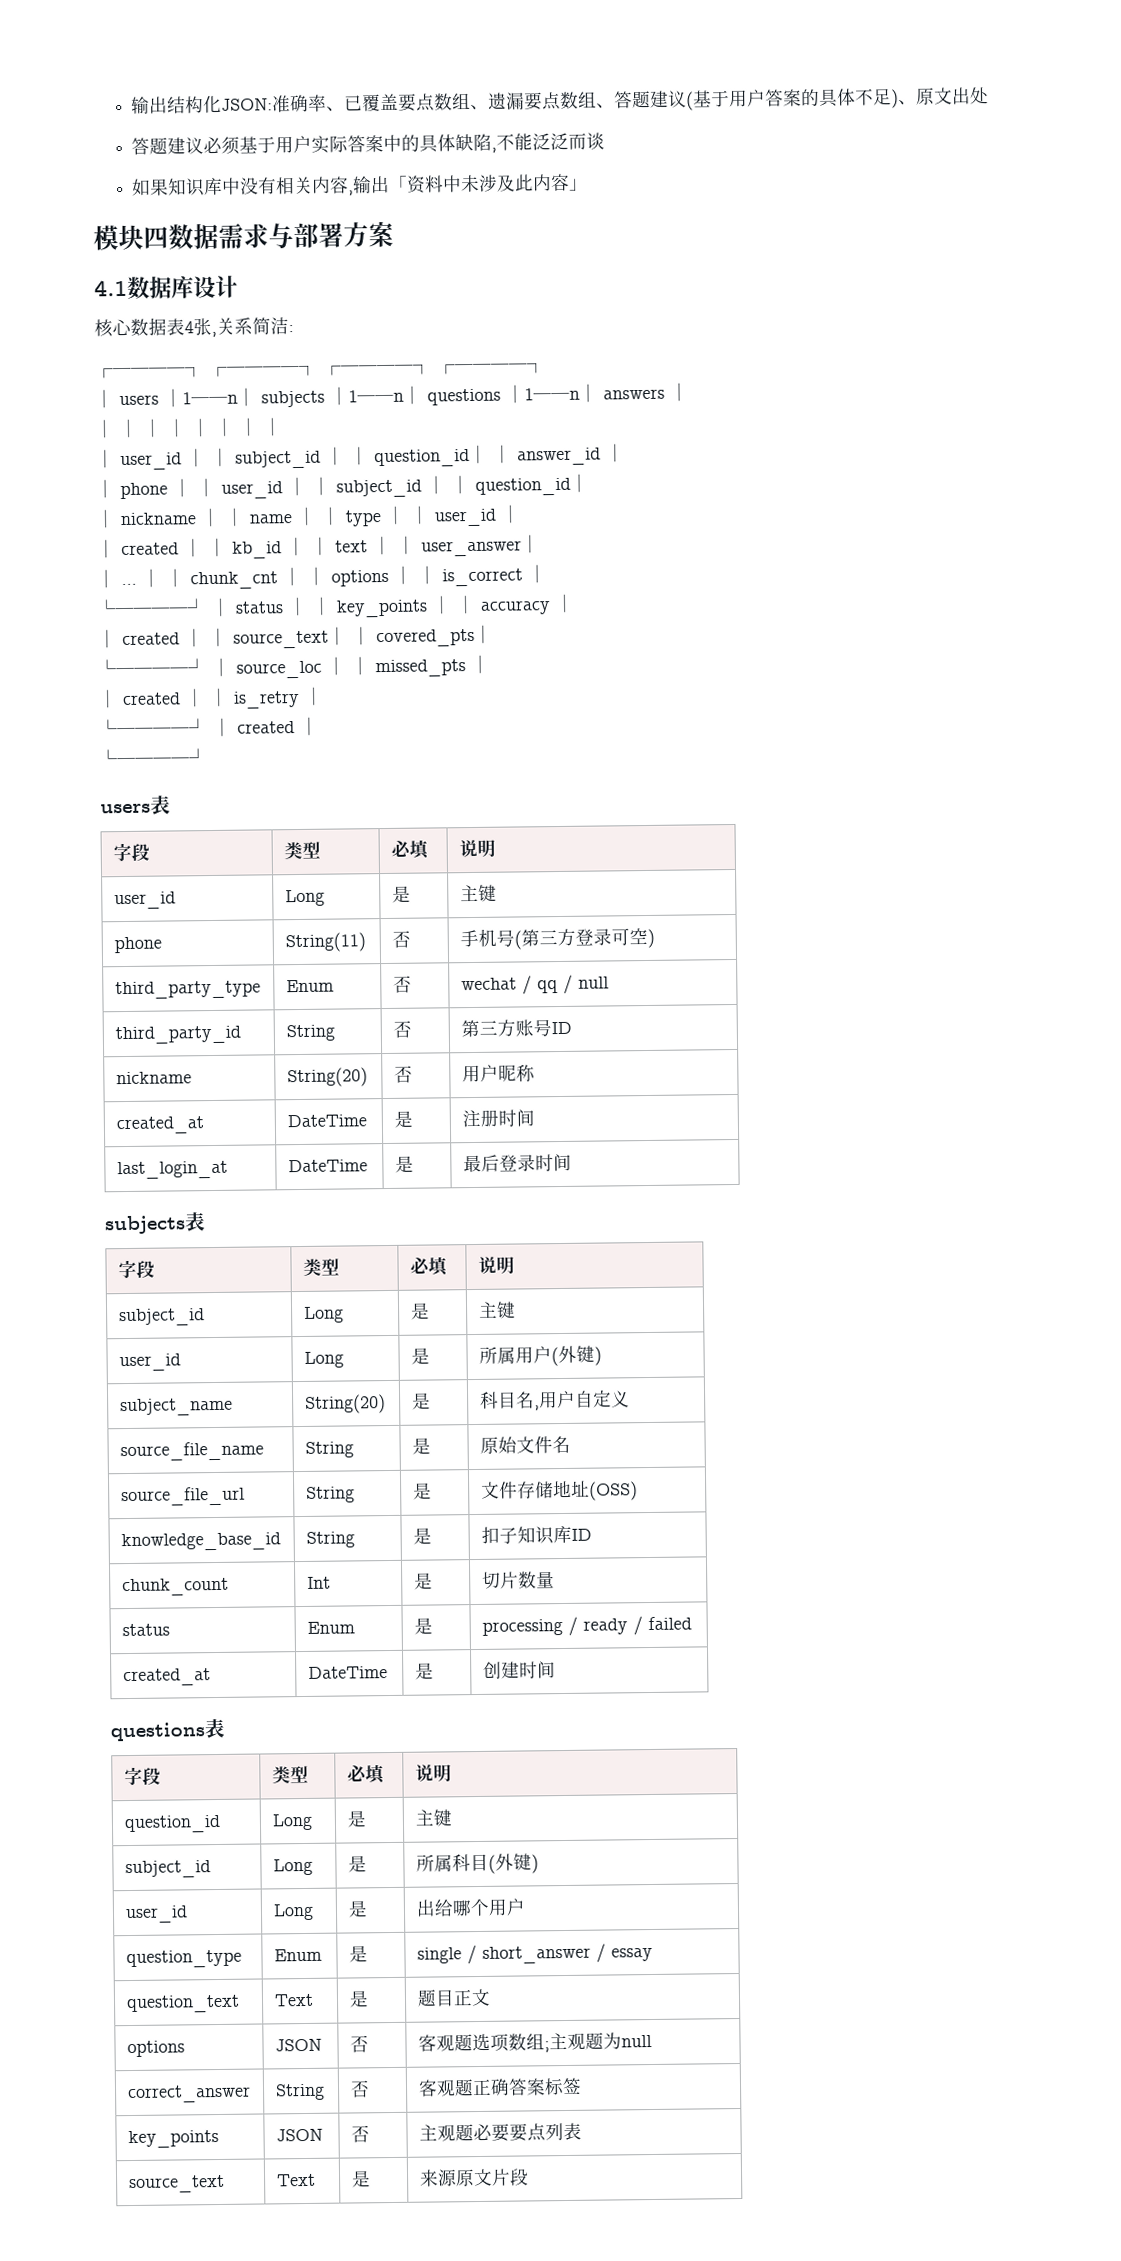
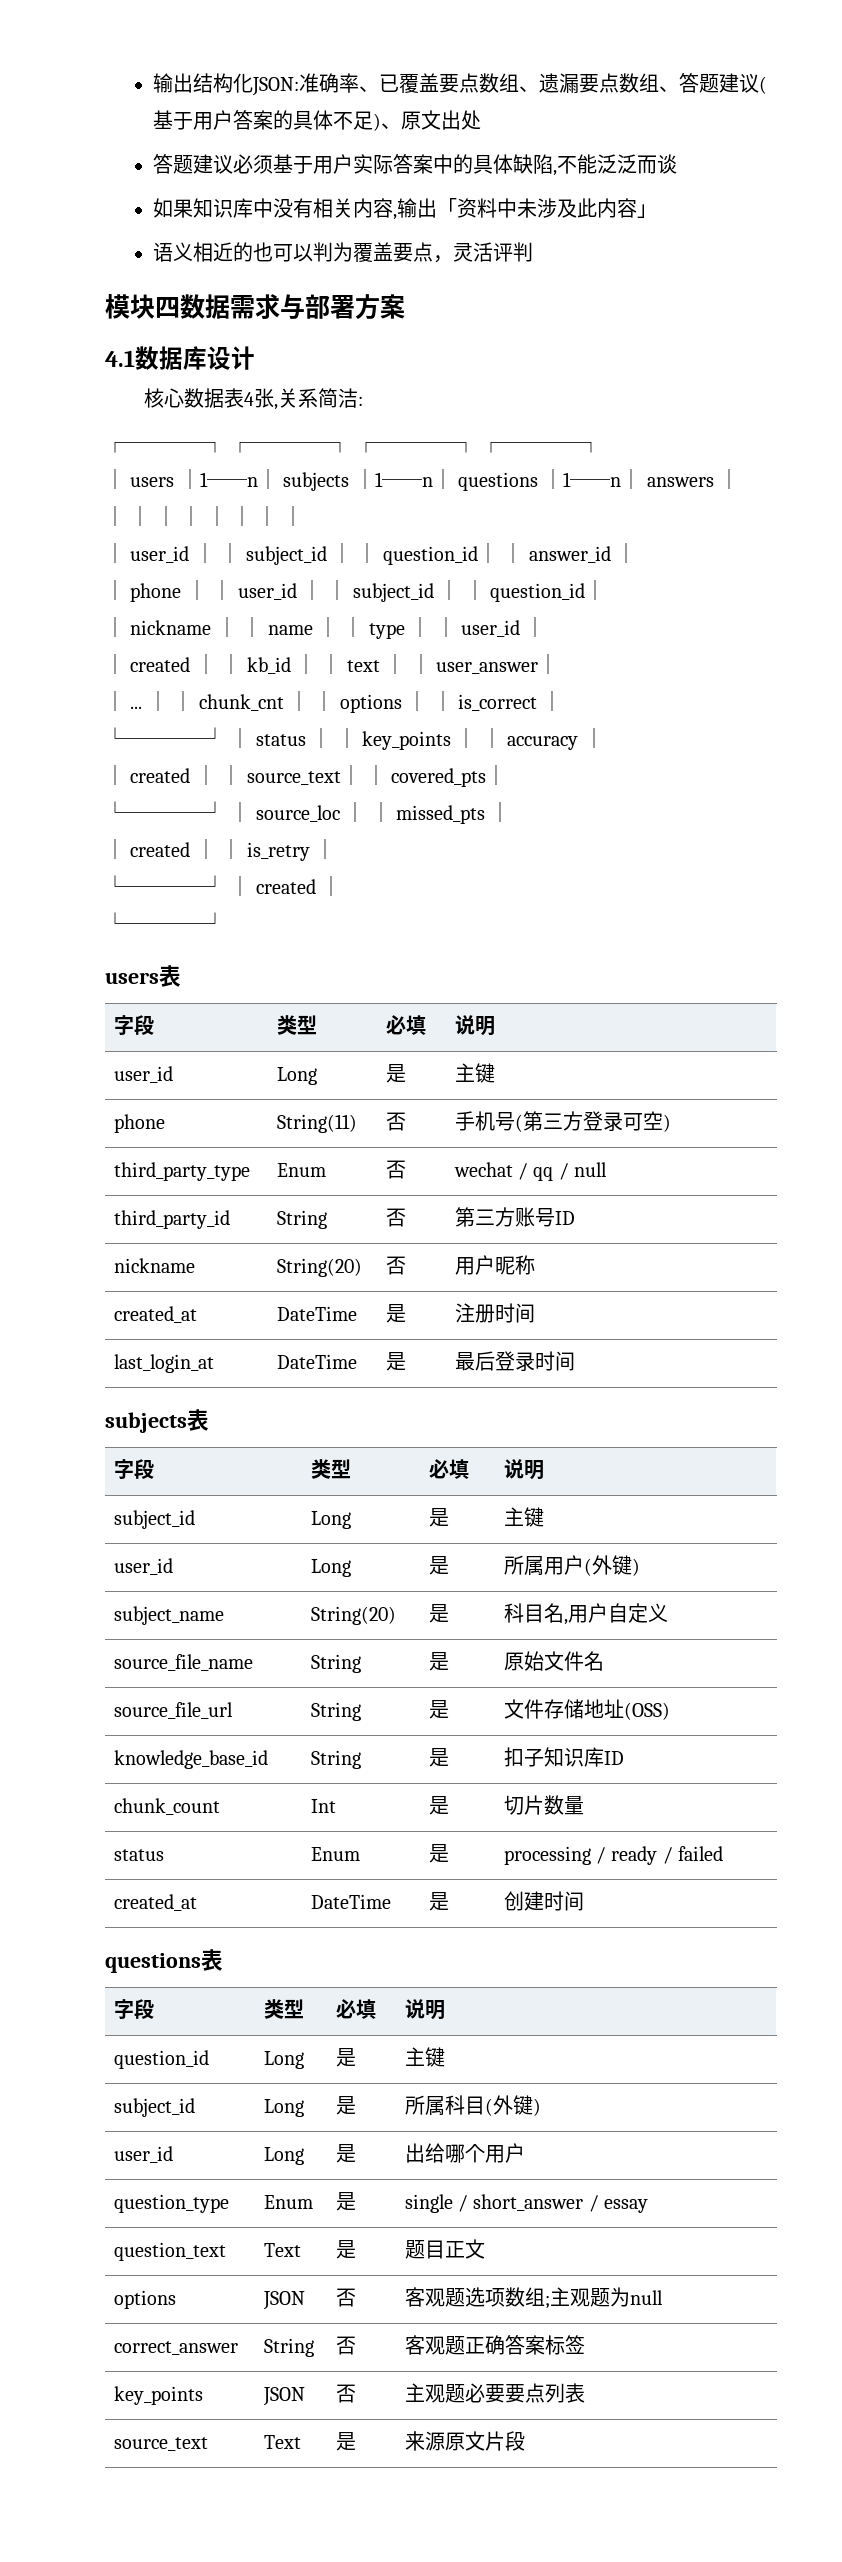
+ 语义相近的也可以判为覆盖要点，灵活评判

